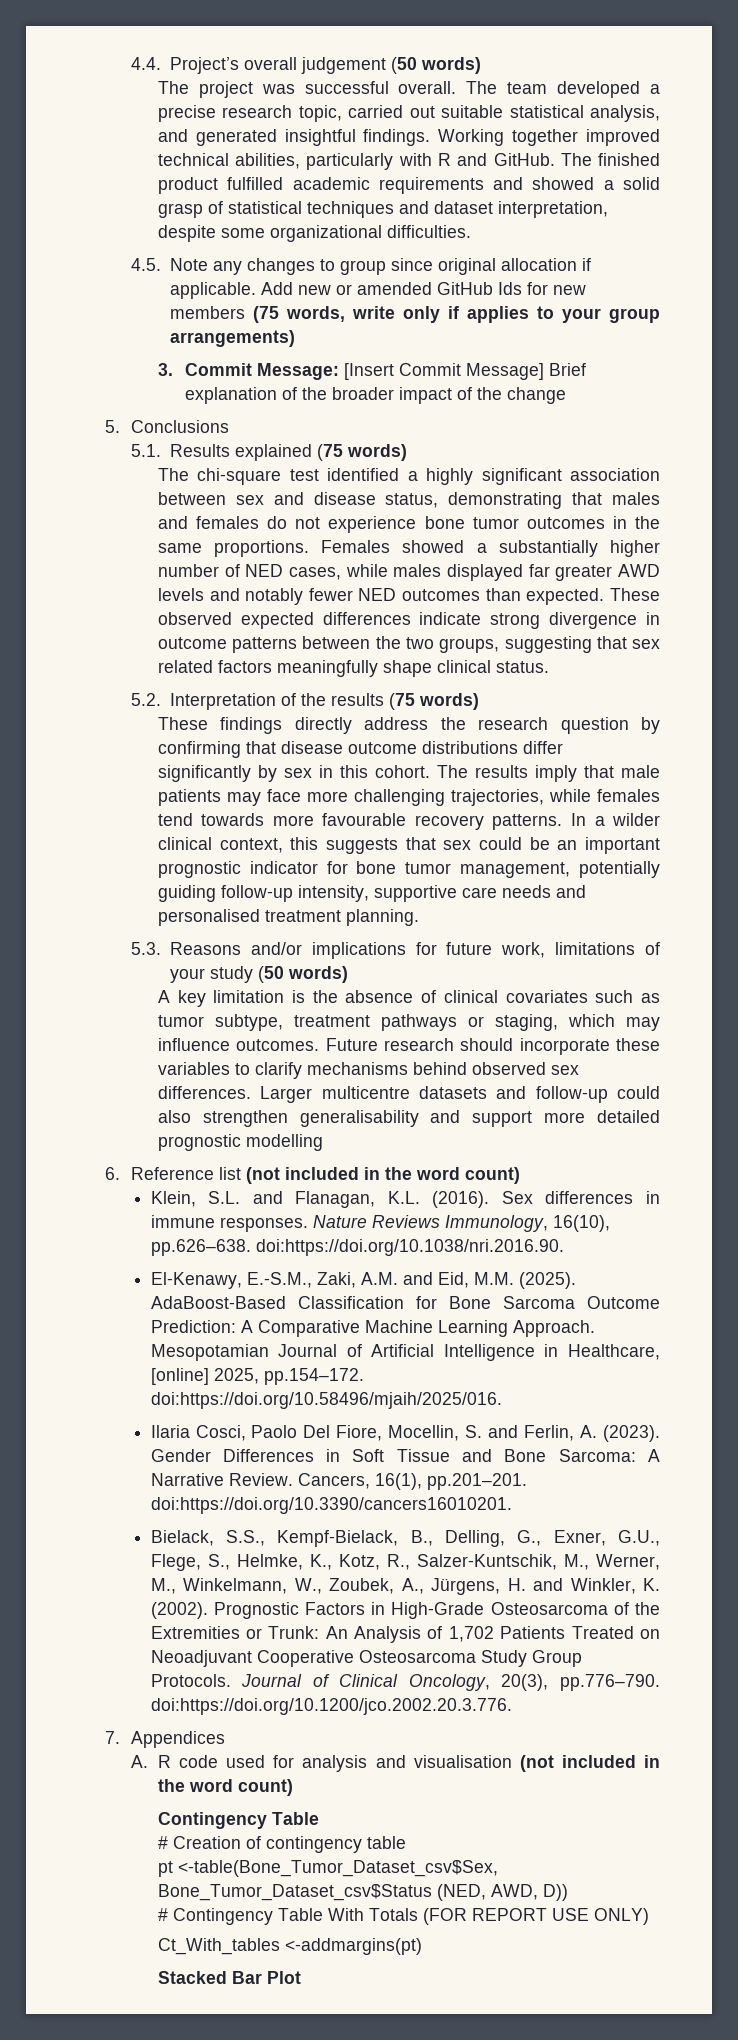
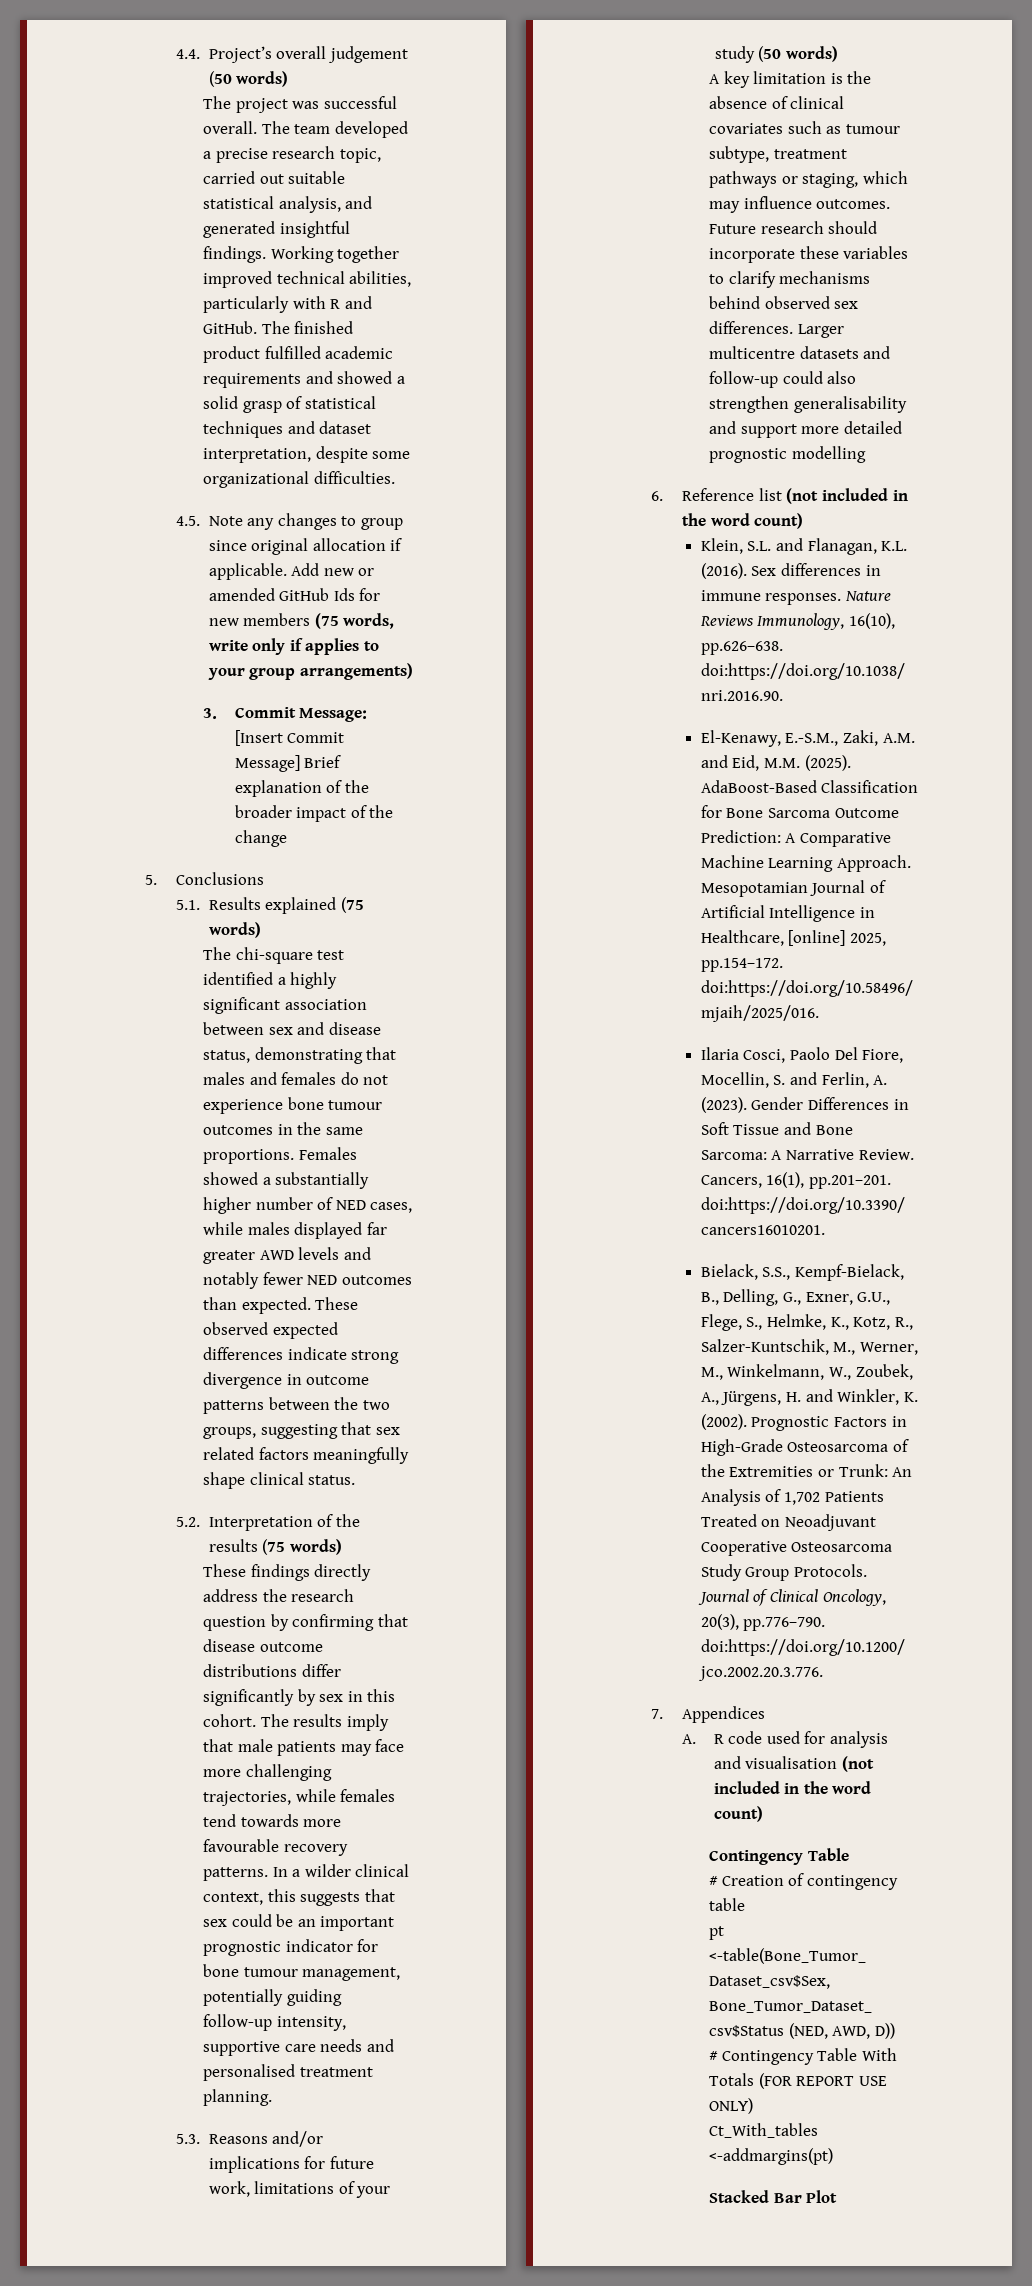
- The chi-square test identified a highly significant association between sex and disease status, demonstrating that males and females do not experience bone tumor outcomes in the same proportions.
+ The chi-square test identified a highly significant association between sex and disease status, demonstrating that males and females do not experience bone tumour outcomes in the same proportions.
- In a wilder clinical context, this suggests that sex could be an important prognostic indicator for bone tumor management, potentially guiding follow-up intensity, supportive care needs and personalised treatment planning.
+ In a wilder clinical context, this suggests that sex could be an important prognostic indicator for bone tumour management, potentially guiding follow-up intensity, supportive care needs and personalised treatment planning.
- A key limitation is the absence of clinical covariates such as tumor subtype, treatment pathways or staging, which may influence outcomes.
+ A key limitation is the absence of clinical covariates such as tumour subtype, treatment pathways or staging, which may influence outcomes.

